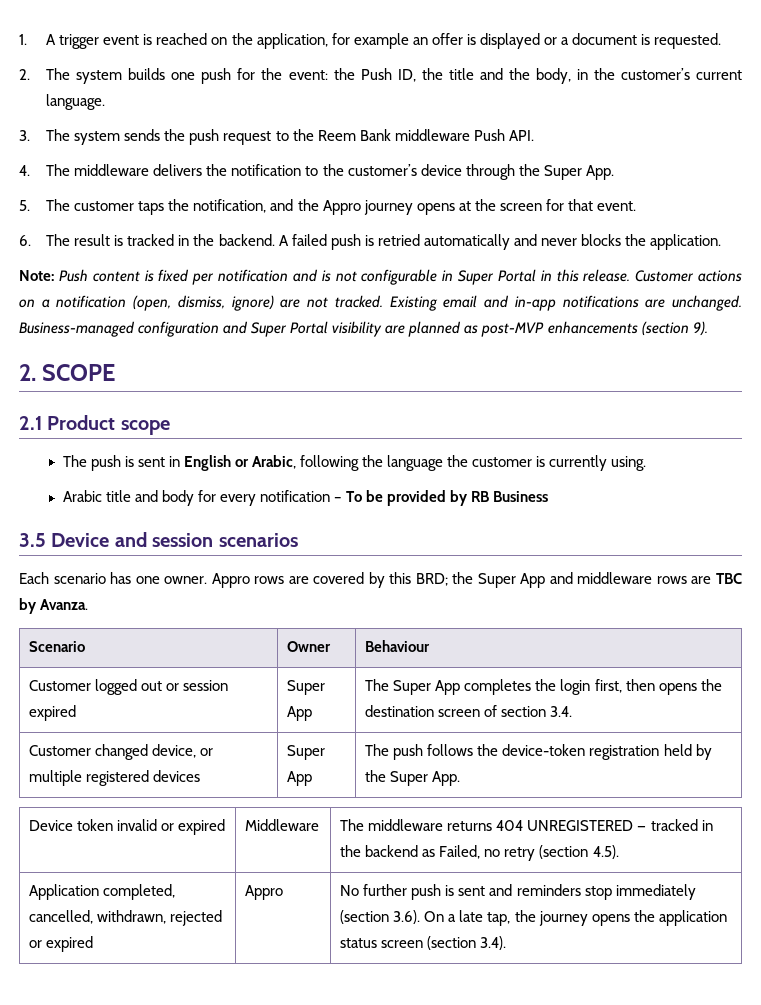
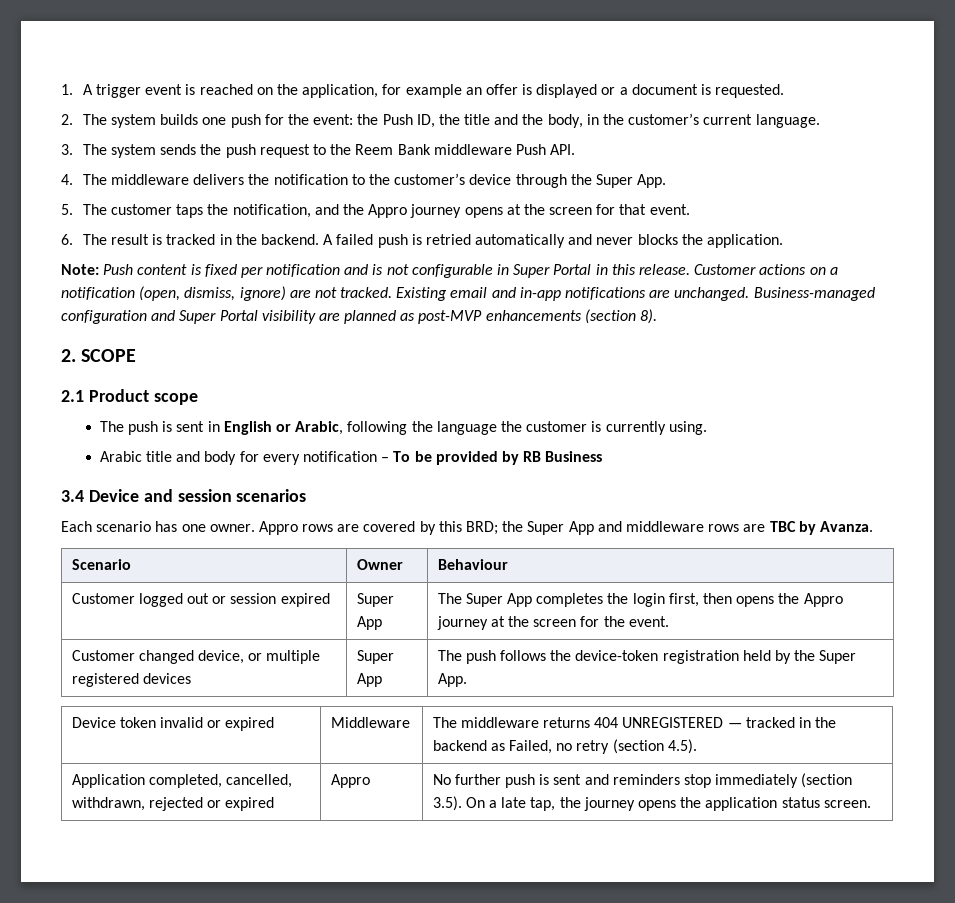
- Business-managed configuration and Super Portal visibility are planned as post-MVP enhancements (section 9).
+ Business-managed configuration and Super Portal visibility are planned as post-MVP enhancements (section 8).
- 3.5 Device and session scenarios
+ 3.4 Device and session scenarios
- Customer logged out or session expired | Super App | The Super App completes the login first, then opens the destination screen of section 3.4.
+ Customer logged out or session expired | Super App | The Super App completes the login first, then opens the Appro journey at the screen for the event.
- Application completed, cancelled, withdrawn, rejected or expired | Appro | No further push is sent and reminders stop immediately (section 3.6). On a late tap, the journey opens the application status screen (section 3.4).
+ Application completed, cancelled, withdrawn, rejected or expired | Appro | No further push is sent and reminders stop immediately (section 3.5). On a late tap, the journey opens the application status screen.

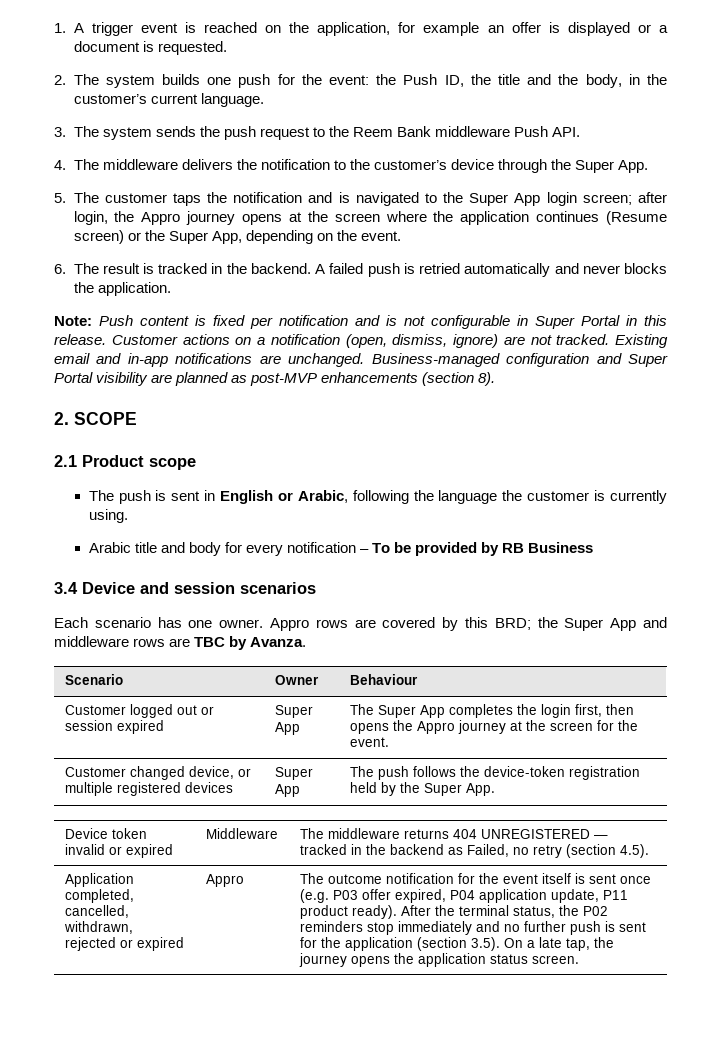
- 5. The customer taps the notification, and the Appro journey opens at the screen for that event.
+ 5. The customer taps the notification and is navigated to the Super App login screen; after login, the Appro journey opens at the screen where the application continues (Resume screen) or the Super App, depending on the event.
- No further push is sent and reminders stop immediately (section 3.5). On a late tap, the journey opens the application status screen.
+ The outcome notification for the event itself is sent once (e.g. P03 offer expired, P04 application update, P11 product ready). After the terminal status, the P02 reminders stop immediately and no further push is sent for the application (section 3.5). On a late tap, the journey opens the application status screen.

